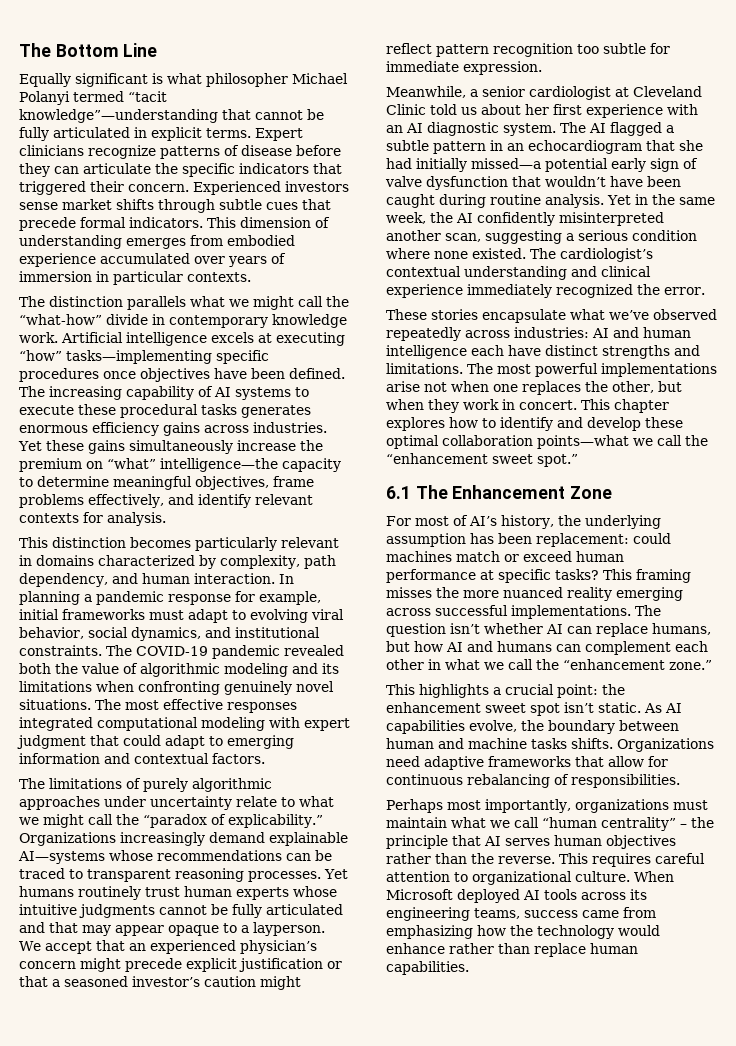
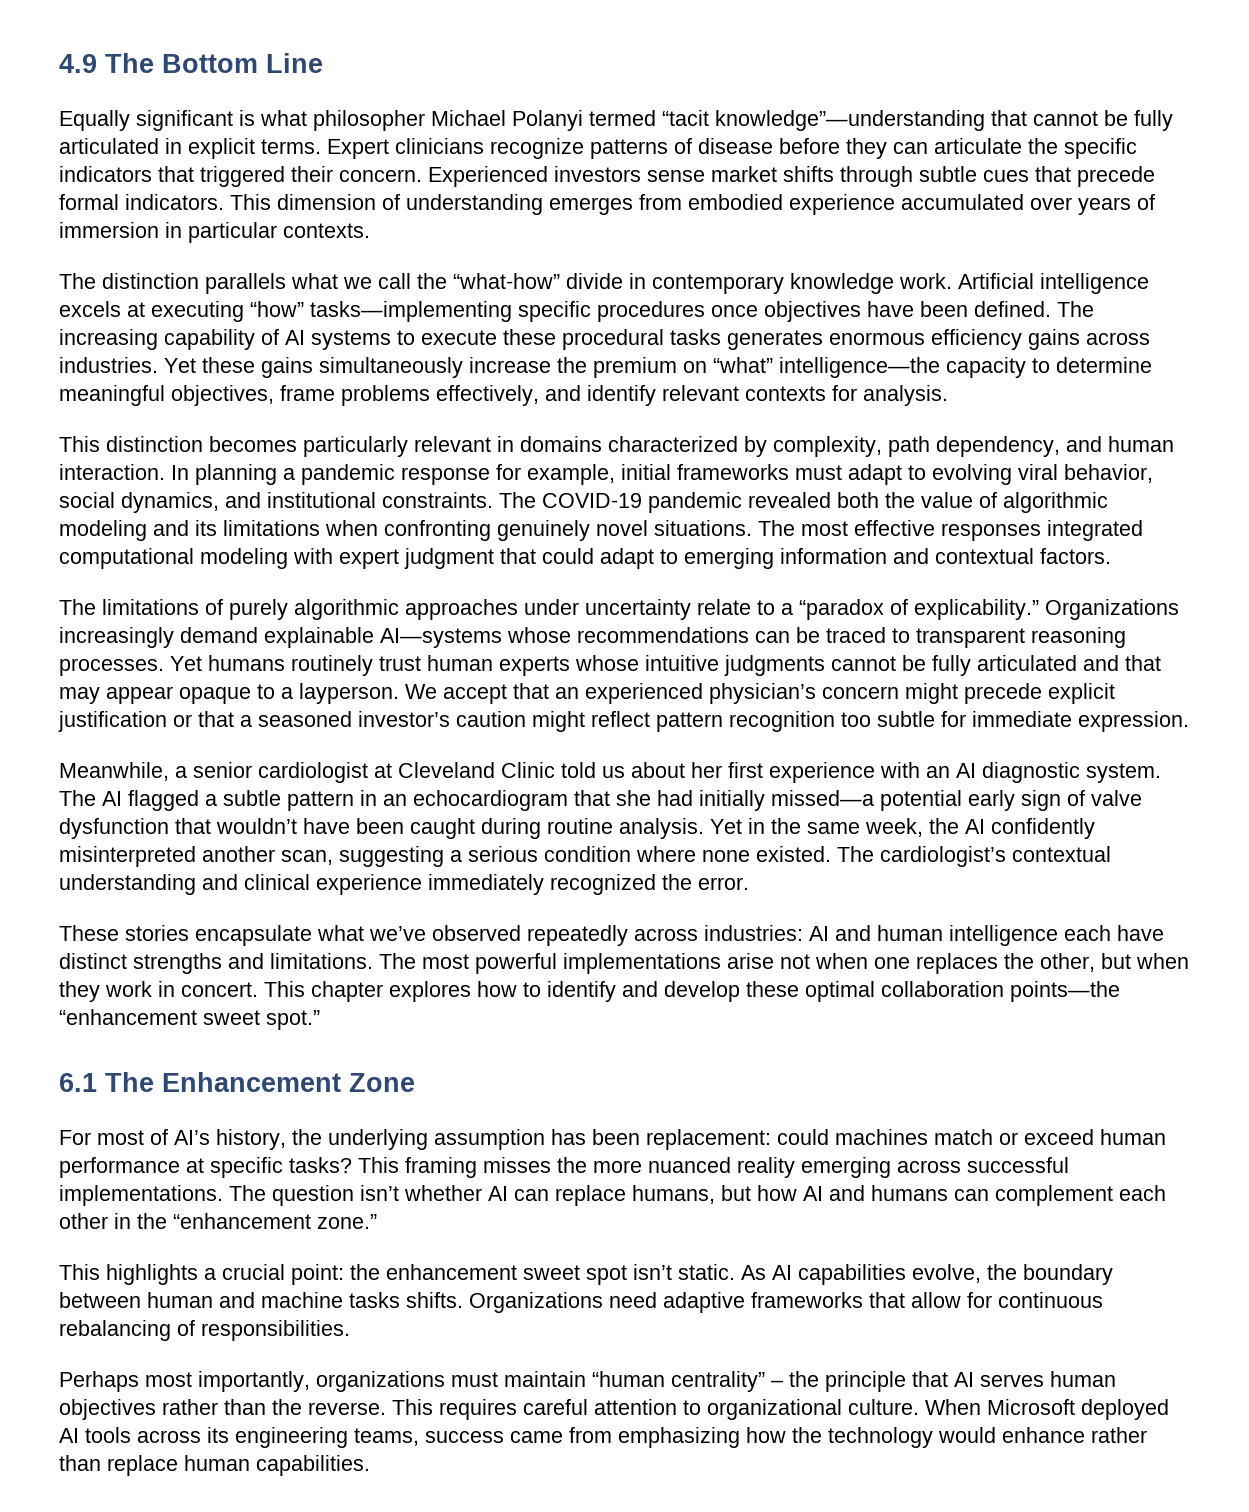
- The Bottom Line
+ 4.9 The Bottom Line
- The distinction parallels what we might call the “what-how” divide in contemporary knowledge work.
+ The distinction parallels what we call the “what-how” divide in contemporary knowledge work.
- The limitations of purely algorithmic approaches under uncertainty relate to what we might call the “paradox of explicability.”
+ The limitations of purely algorithmic approaches under uncertainty relate to a “paradox of explicability.”
- This chapter explores how to identify and develop these optimal collaboration points—what we call the “enhancement sweet spot.”
+ This chapter explores how to identify and develop these optimal collaboration points—the “enhancement sweet spot.”
- The question isn’t whether AI can replace humans, but how AI and humans can complement each other in what we call the “enhancement zone.”
+ The question isn’t whether AI can replace humans, but how AI and humans can complement each other in the “enhancement zone.”
- Perhaps most importantly, organizations must maintain what we call “human centrality” – the principle that AI serves human objectives rather than the reverse.
+ Perhaps most importantly, organizations must maintain “human centrality” – the principle that AI serves human objectives rather than the reverse.

